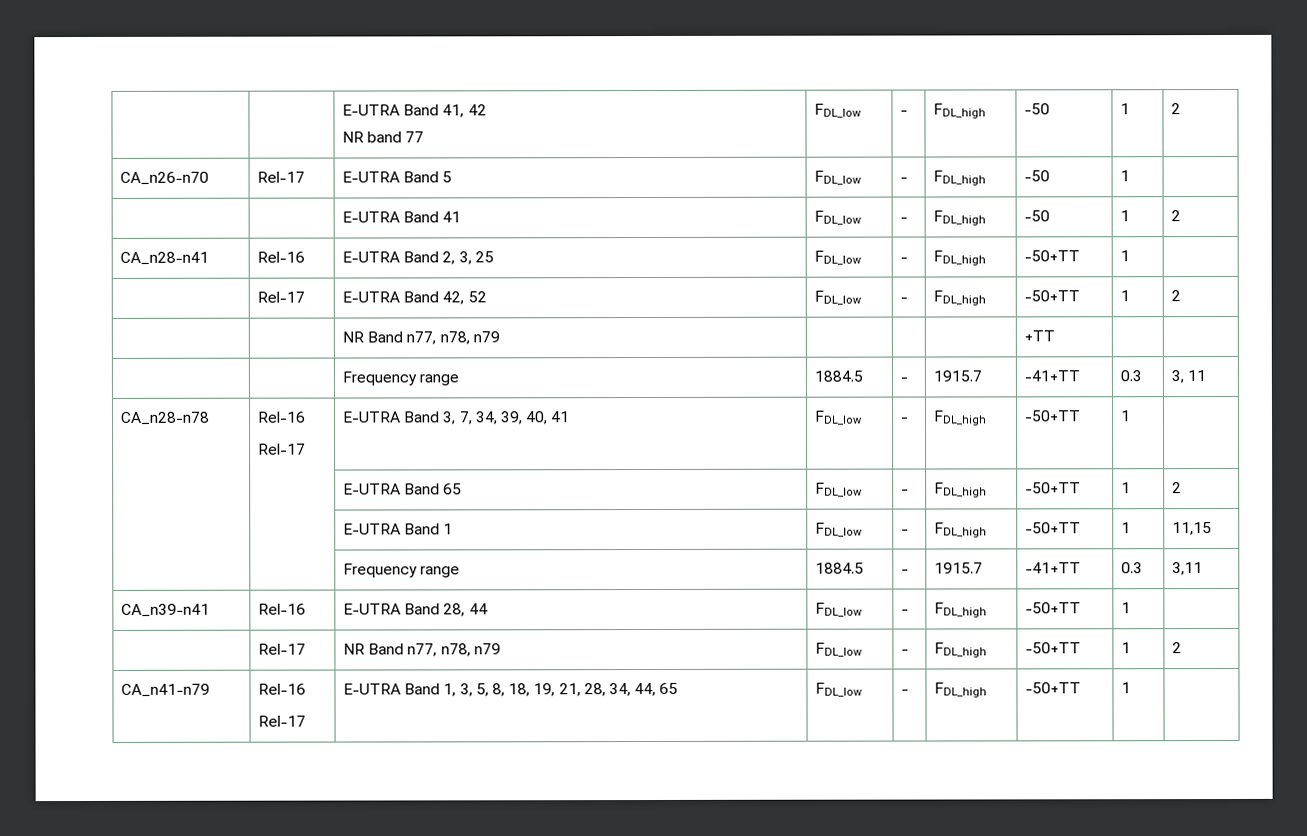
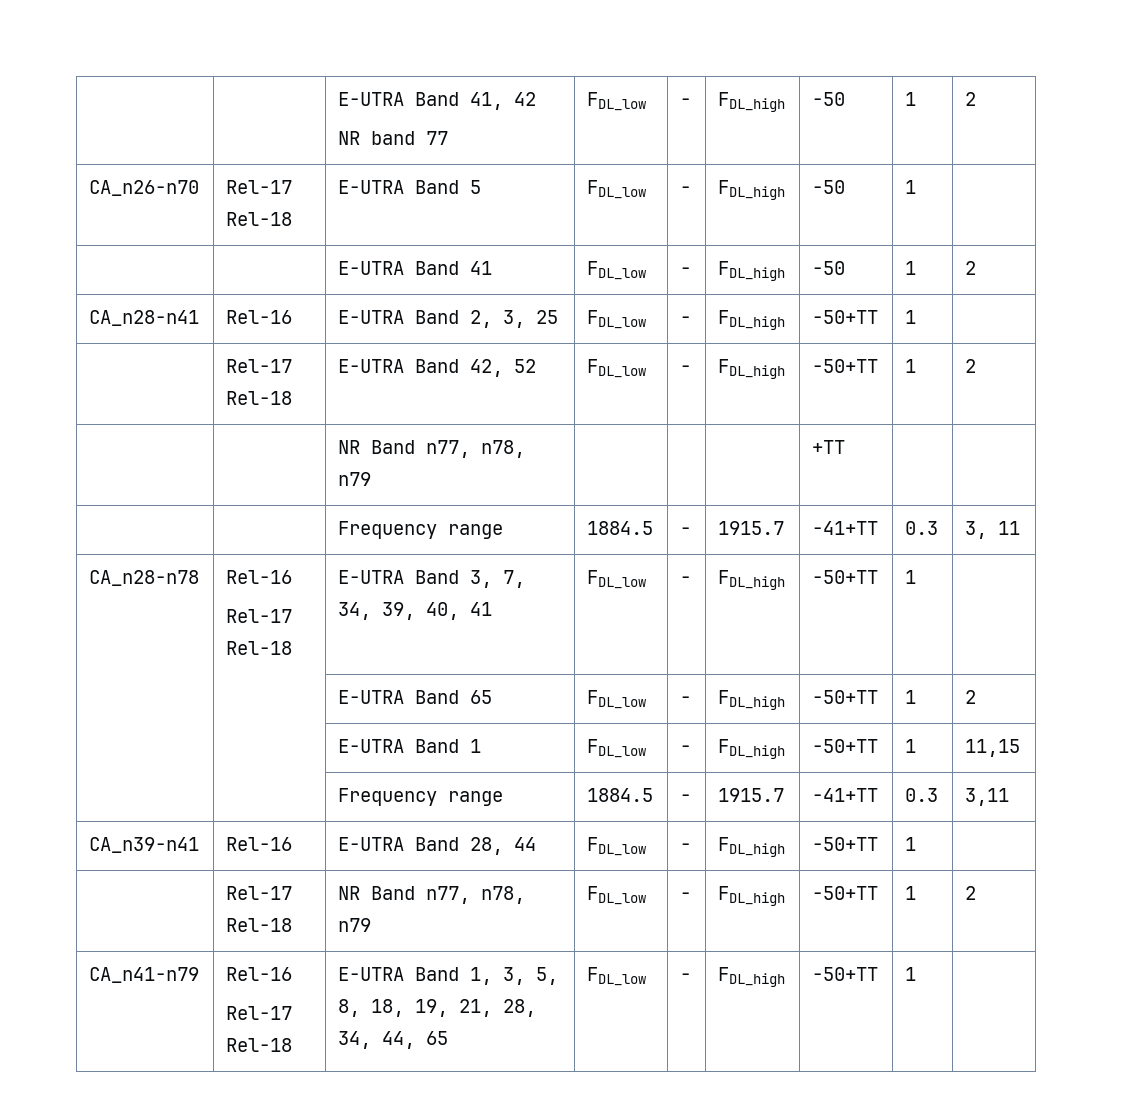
- CA_n26-n70 | Rel-17 | E-UTRA Band 5 | FDL_low | - | FDL_high | -50 | 1 |
+ CA_n26-n70 | Rel-17 Rel-18 | E-UTRA Band 5 | FDL_low | - | FDL_high | -50 | 1 |
- | Rel-17 | E-UTRA Band 42, 52 | FDL_low | - | FDL_high | -50+TT | 1 | 2
+ | Rel-17 Rel-18 | E-UTRA Band 42, 52 | FDL_low | - | FDL_high | -50+TT | 1 | 2
  CA_n28-n78 | Rel-16
- Rel-17 | E-UTRA Band 3, 7, 34, 39, 40, 41 | FDL_low | - | FDL_high | -50+TT | 1 |
+ Rel-17 Rel-18 | E-UTRA Band 3, 7, 34, 39, 40, 41 | FDL_low | - | FDL_high | -50+TT | 1 |
- | Rel-17 | NR Band n77, n78, n79 | FDL_low | - | FDL_high | -50+TT | 1 | 2
+ | Rel-17 Rel-18 | NR Band n77, n78, n79 | FDL_low | - | FDL_high | -50+TT | 1 | 2
  CA_n41-n79 | Rel-16
- Rel-17 | E-UTRA Band 1, 3, 5, 8, 18, 19, 21, 28, 34, 44, 65 | FDL_low | - | FDL_high | -50+TT | 1 |
+ Rel-17 Rel-18 | E-UTRA Band 1, 3, 5, 8, 18, 19, 21, 28, 34, 44, 65 | FDL_low | - | FDL_high | -50+TT | 1 |

